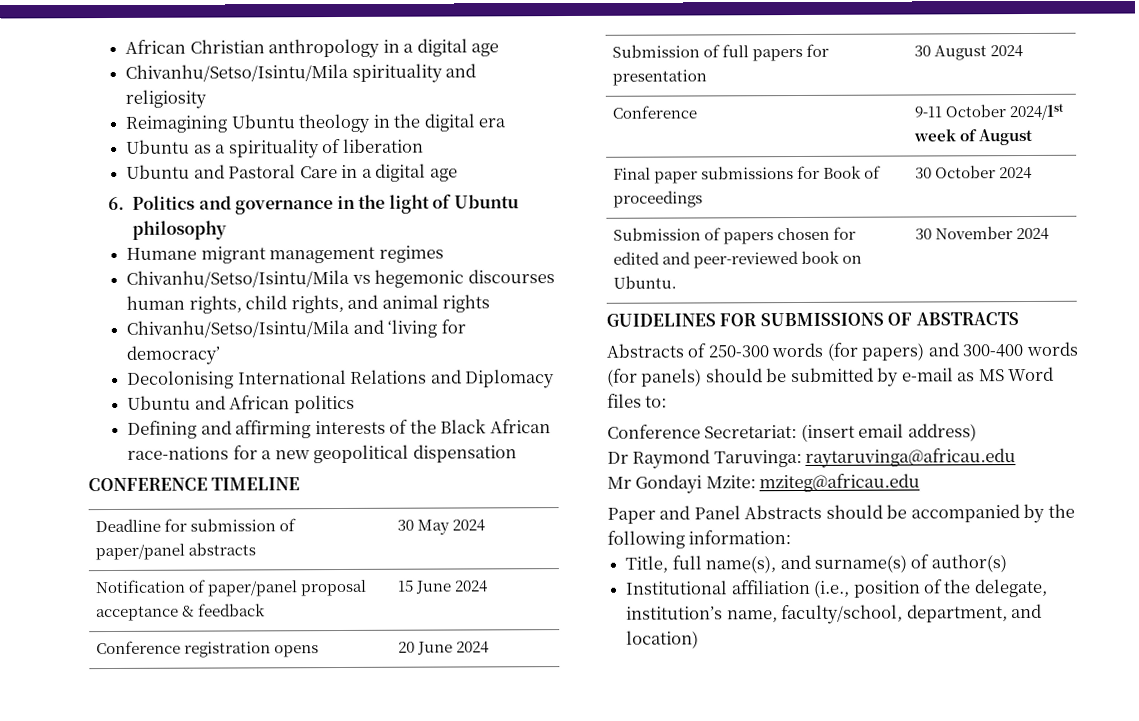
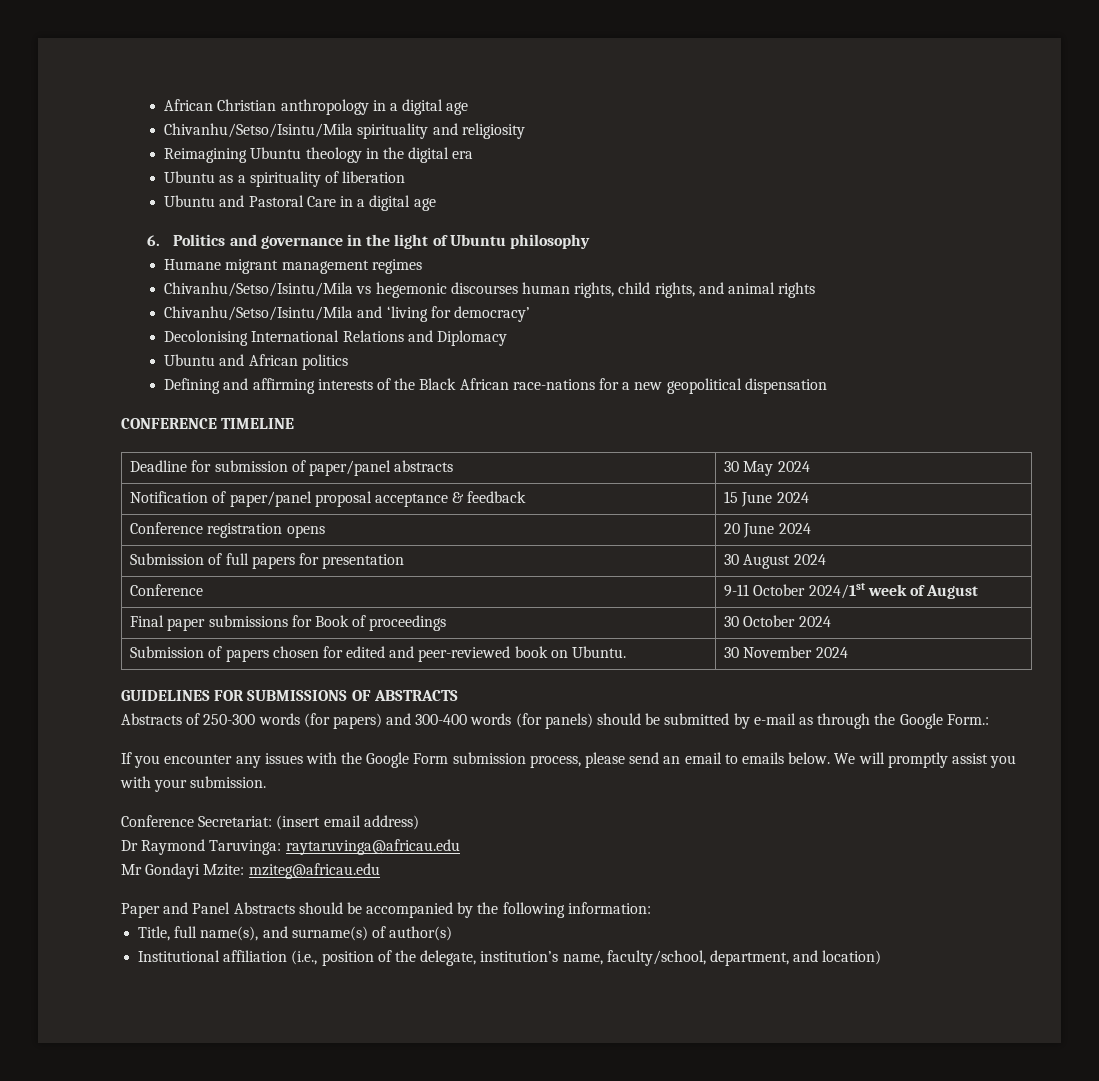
- Abstracts of 250-300 words (for papers) and 300-400 words (for panels) should be submitted by e-mail as MS Word files to:
+ Abstracts of 250-300 words (for papers) and 300-400 words (for panels) should be submitted by e-mail as through the Google Form.:
+ If you encounter any issues with the Google Form submission process, please send an email to emails below. We will promptly assist you with your submission.

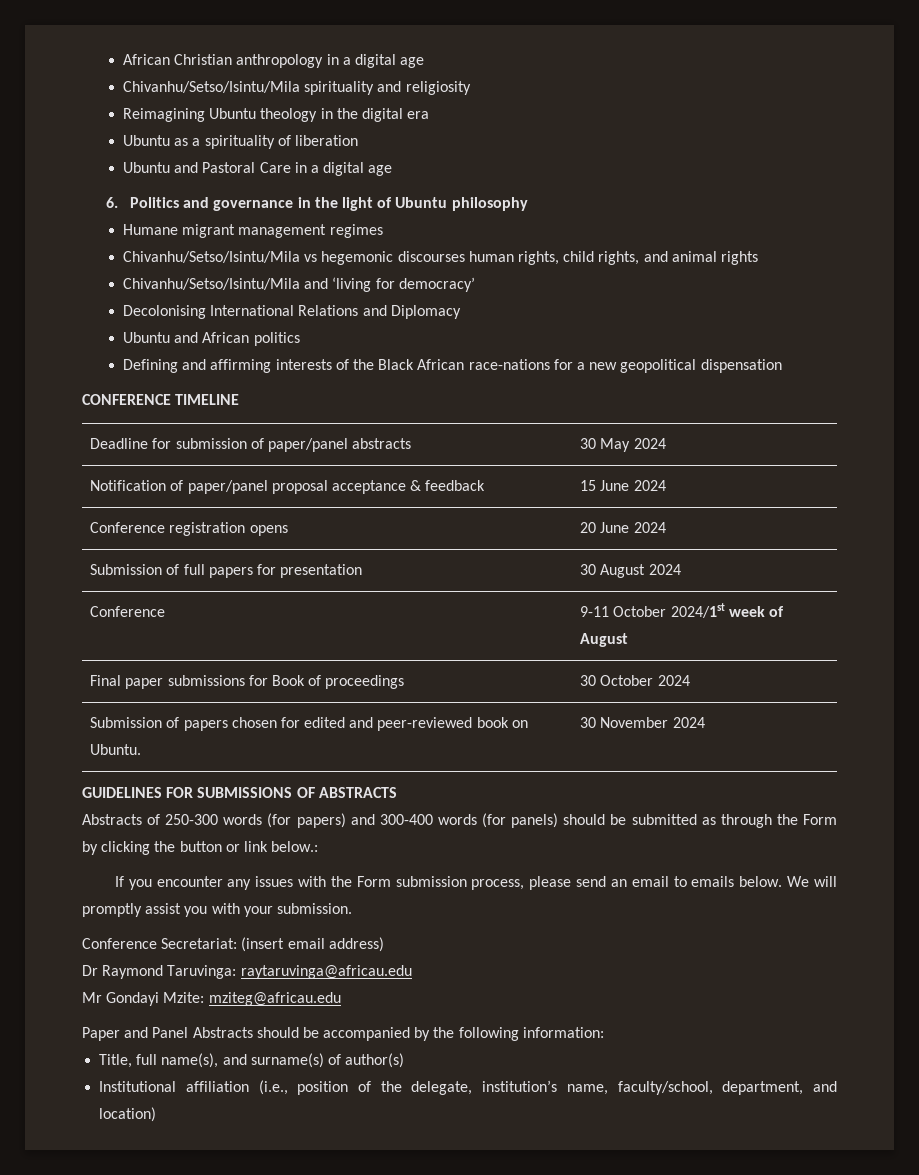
- Abstracts of 250-300 words (for papers) and 300-400 words (for panels) should be submitted by e-mail as through the Google Form.:
+ Abstracts of 250-300 words (for papers) and 300-400 words (for panels) should be submitted as through the Form by clicking the button or link below.:
- If you encounter any issues with the Google Form submission process, please send an email to emails below.
+ If you encounter any issues with the Form submission process, please send an email to emails below.

